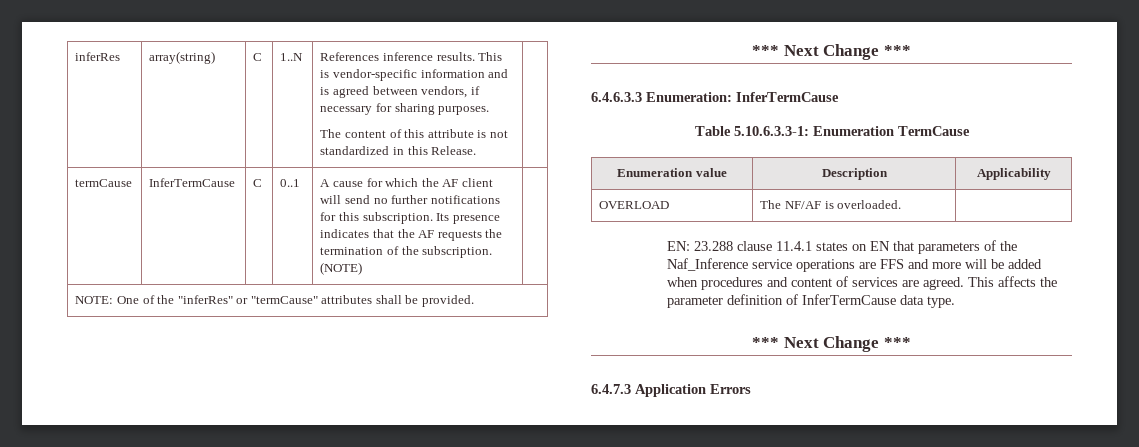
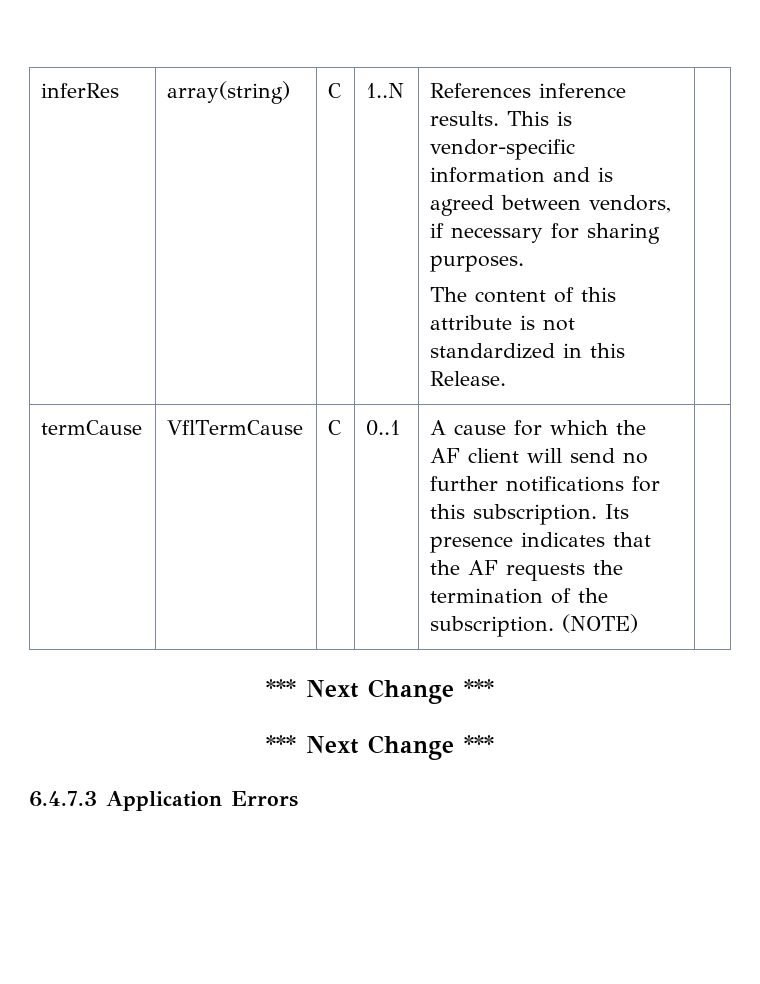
- termCause | InferTermCause | C | 0..1 | A cause for which the AF client will send no further notifications for this subscription. Its presence indicates that the AF requests the termination of the subscription. (NOTE) |
- NOTE: One of the "inferRes" or "termCause" attributes shall be provided.
+ termCause | VflTermCause | C | 0..1 | A cause for which the AF client will send no further notifications for this subscription. Its presence indicates that the AF requests the termination of the subscription. (NOTE) |
  *** Next Change ***
- 6.4.6.3.3 Enumeration: InferTermCause
- Table 5.10.6.3.3-1: Enumeration TermCause
- Enumeration value | Description | Applicability
- OVERLOAD | The NF/AF is overloaded. |
- EN: 23.288 clause 11.4.1 states on EN that parameters of the Naf_Inference service operations are FFS and more will be added when procedures and content of services are agreed. This affects the parameter definition of InferTermCause data type.

